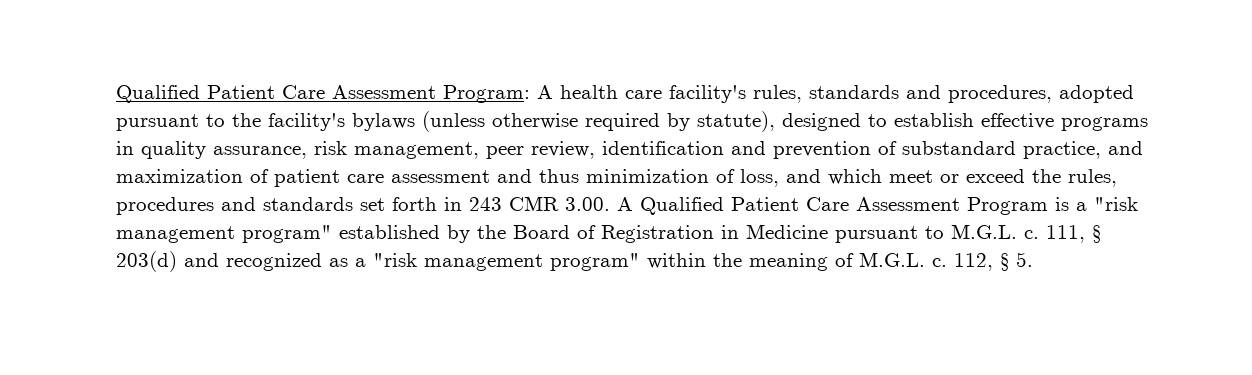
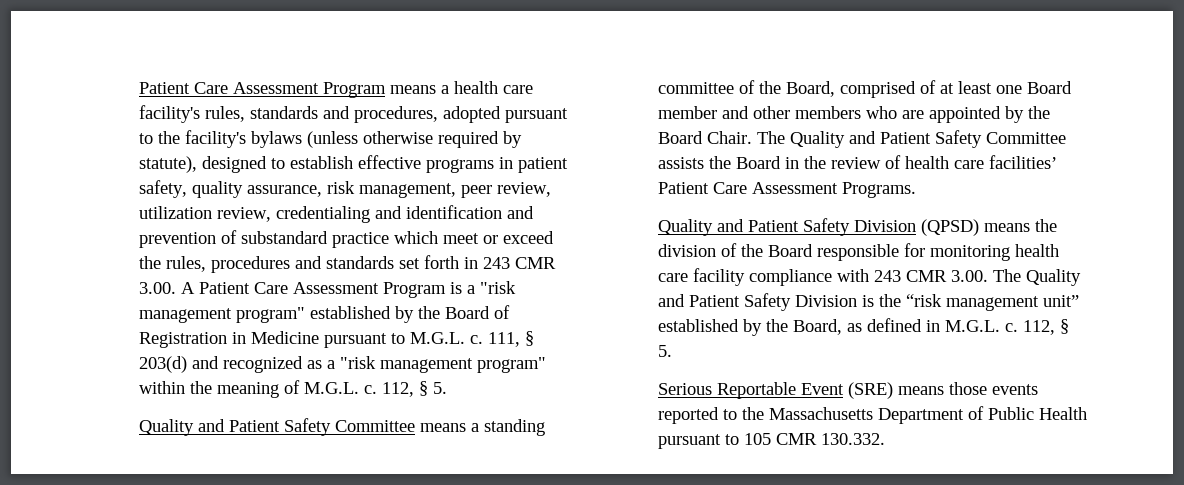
- Qualified Patient Care Assessment Program: A health care facility's rules, standards and procedures, adopted pursuant to the facility's bylaws (unless otherwise required by statute), designed to establish effective programs in quality assurance, risk management, peer review, identification and prevention of substandard practice, and maximization of patient care assessment and thus minimization of loss, and which meet or exceed the rules, procedures and standards set forth in 243 CMR 3.00. A Qualified Patient Care Assessment Program is a "risk management program" established by the Board of Registration in Medicine pursuant to M.G.L. c.
+ Patient Care Assessment Program means a health care facility's rules, standards and procedures, adopted pursuant to the facility's bylaws (unless otherwise required by statute), designed to establish effective programs in patient safety, quality assurance, risk management, peer review, utilization review, credentialing and identification and prevention of substandard practice which meet or exceed the rules, procedures and standards set forth in 243 CMR 3.00. A Patient Care Assessment Program is a "risk management program" established by the Board of Registration in Medicine pursuant to M.G.L. c.
+ Quality and Patient Safety Committee means a standing committee of the Board, comprised of at least one Board member and other members who are appointed by the Board Chair. The Quality and Patient Safety Committee assists the Board in the review of health care facilities’ Patient Care Assessment Programs.
+ Quality and Patient Safety Division (QPSD) means the division of the Board responsible for monitoring health care facility compliance with 243 CMR 3.00. The Quality and Patient Safety Division is the “risk management unit” established by the Board, as defined in M.G.L. c. 112, § 5.
+ Serious Reportable Event (SRE) means those events reported to the Massachusetts Department of Public Health pursuant to 105 CMR 130.332.

